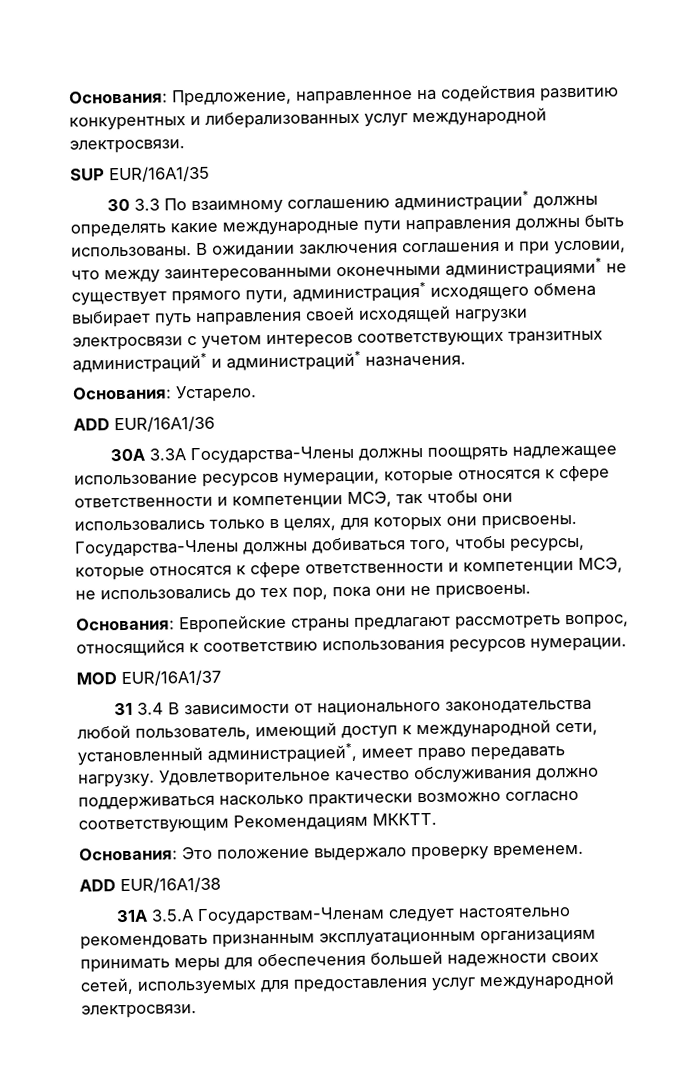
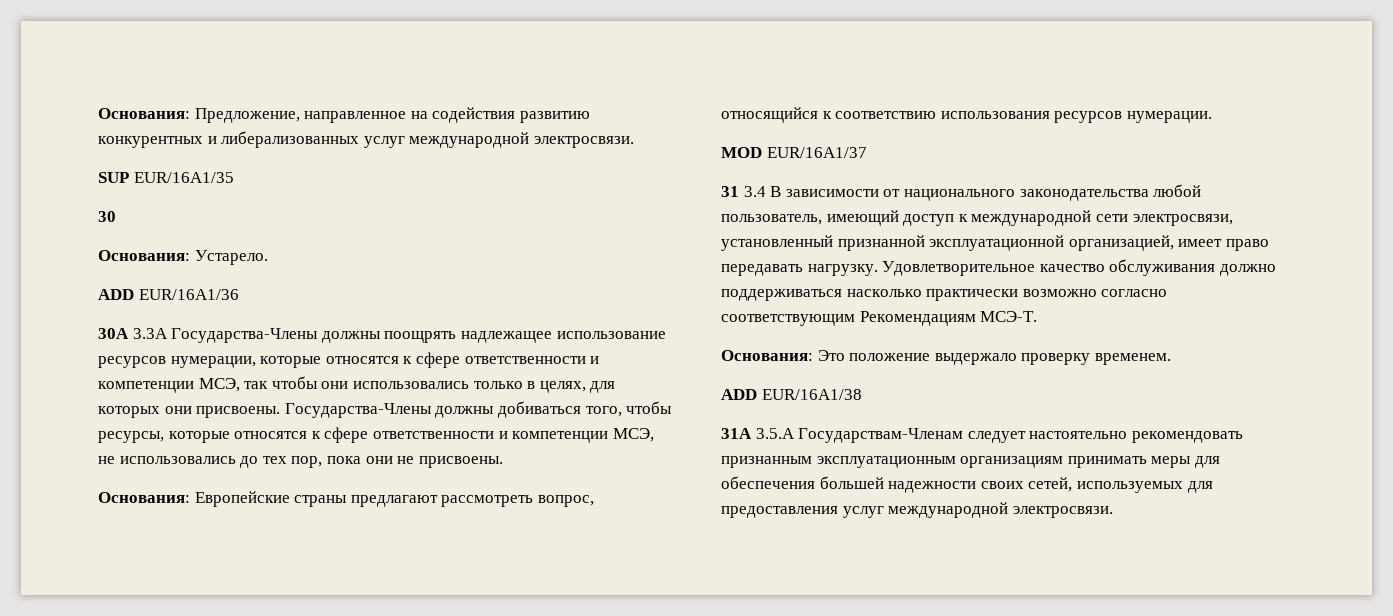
- 30 3.3 По взаимному соглашению администрации* должны определять какие международные пути направления должны быть использованы. В ожидании заключения соглашения и при условии, что между заинтересованными оконечными администрациями* не существует прямого пути, администрация* исходящего обмена выбирает путь направления своей исходящей нагрузки электросвязи с учетом интересов соответствующих транзитных администраций* и администраций* назначения.
+ 30
- 31 3.4 В зависимости от национального законодательства любой пользователь, имеющий доступ к международной сети, установленный администрацией*, имеет право передавать нагрузку.
+ 31 3.4 В зависимости от национального законодательства любой пользователь, имеющий доступ к международной сети электросвязи, установленный признанной эксплуатационной организацией, имеет право передавать нагрузку.
- Удовлетворительное качество обслуживания должно поддерживаться насколько практически возможно согласно соответствующим Рекомендациям МККТТ.
+ Удовлетворительное качество обслуживания должно поддерживаться насколько практически возможно согласно соответствующим Рекомендациям МСЭ-Т.

